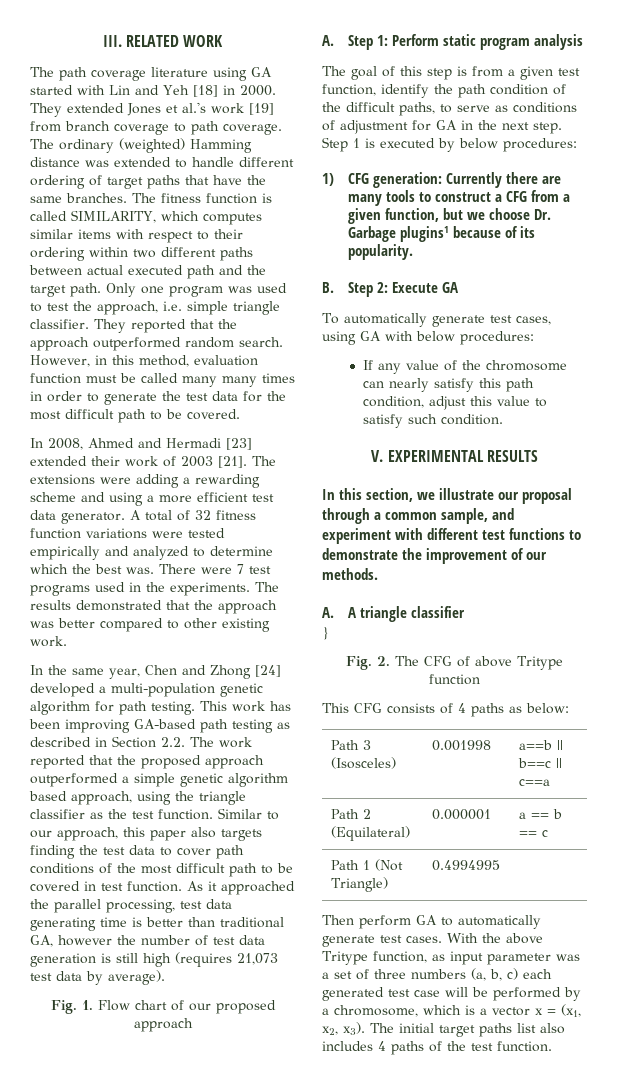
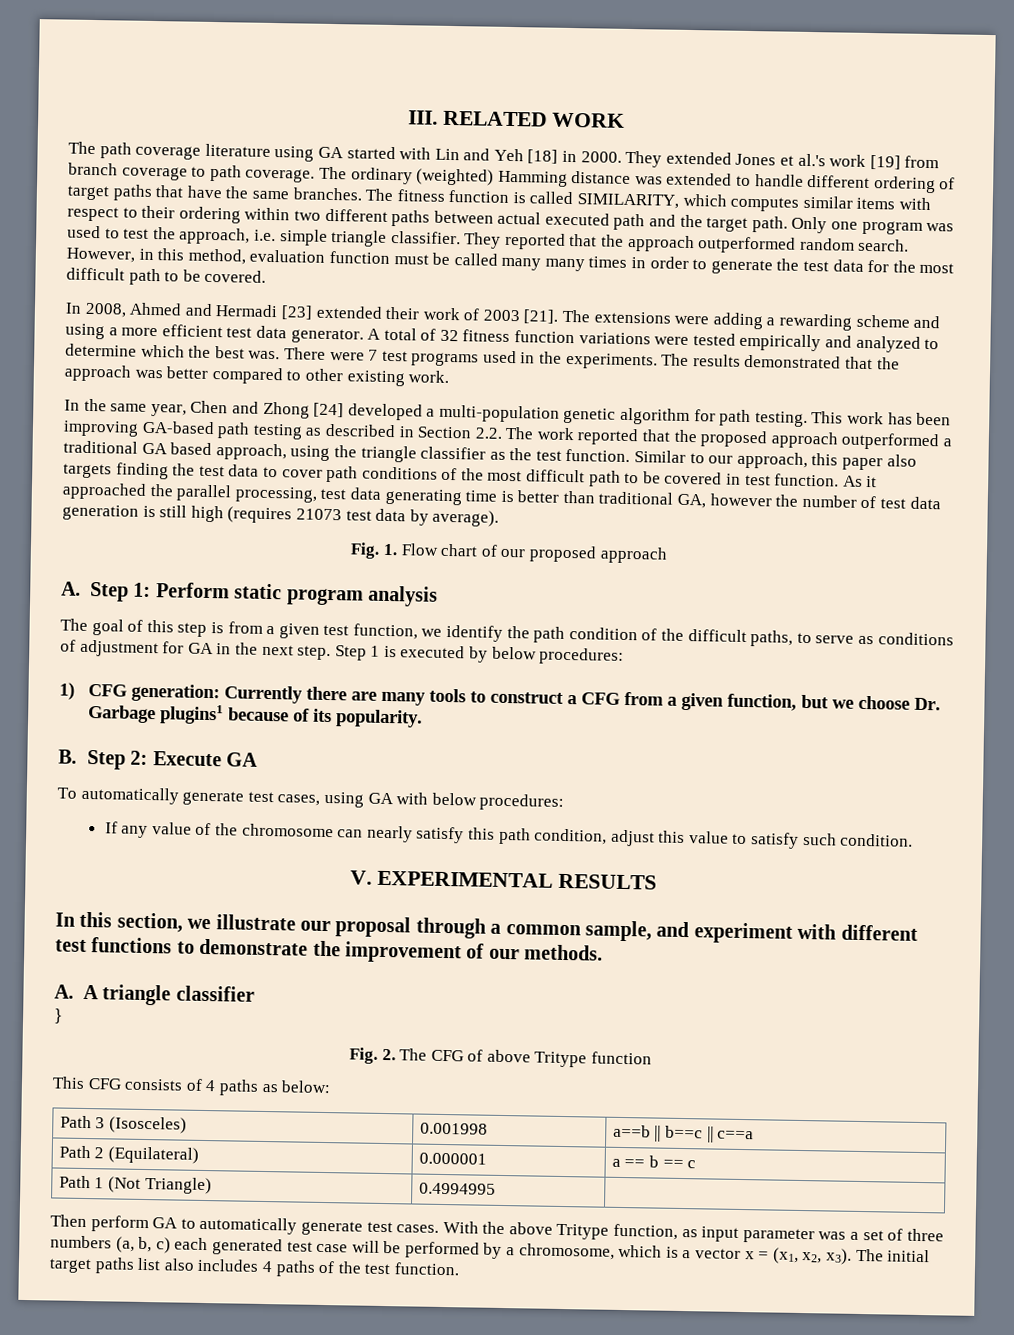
- This work has been improving GA-based path testing as described in Section 2.2. The work reported that the proposed approach outperformed a simple genetic algorithm based approach, using the triangle classifier as the test function.
+ This work has been improving GA-based path testing as described in Section 2.2. The work reported that the proposed approach outperformed a traditional GA based approach, using the triangle classifier as the test function.
- As it approached the parallel processing, test data generating time is better than traditional GA, however the number of test data generation is still high (requires 21,073 test data by average).
+ As it approached the parallel processing, test data generating time is better than traditional GA, however the number of test data generation is still high (requires 21073 test data by average).
- The goal of this step is from a given test function, identify the path condition of the difficult paths, to serve as conditions of adjustment for GA in the next step.
+ The goal of this step is from a given test function, we identify the path condition of the difficult paths, to serve as conditions of adjustment for GA in the next step.

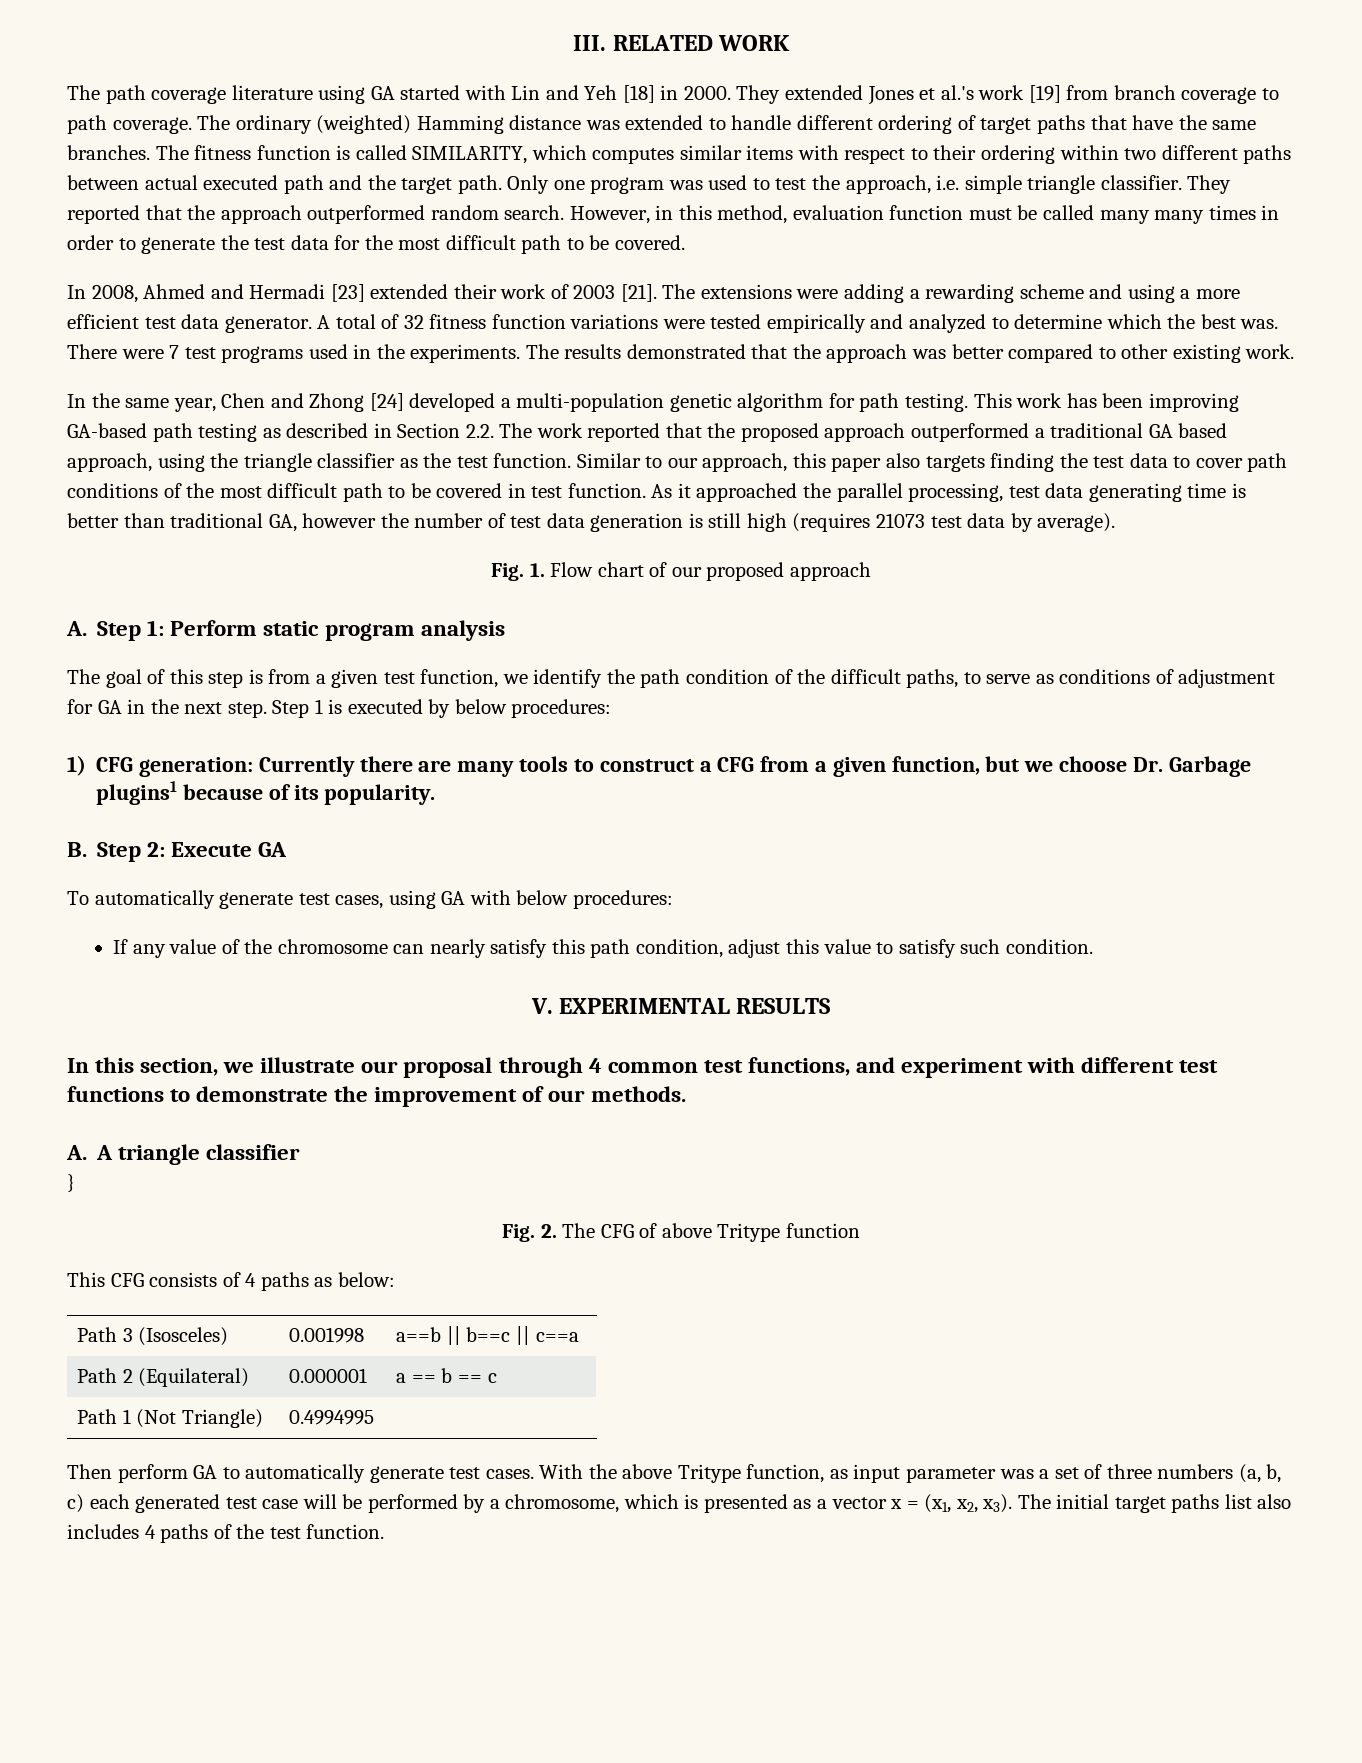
- In this section, we illustrate our proposal through a common sample, and experiment with different test functions to demonstrate the improvement of our methods.
+ In this section, we illustrate our proposal through 4 common test functions, and experiment with different test functions to demonstrate the improvement of our methods.
- With the above Tritype function, as input parameter was a set of three numbers (a, b, c) each generated test case will be performed by a chromosome, which is a vector x = (x1, x2, x3).
+ With the above Tritype function, as input parameter was a set of three numbers (a, b, c) each generated test case will be performed by a chromosome, which is presented as a vector x = (x1, x2, x3).

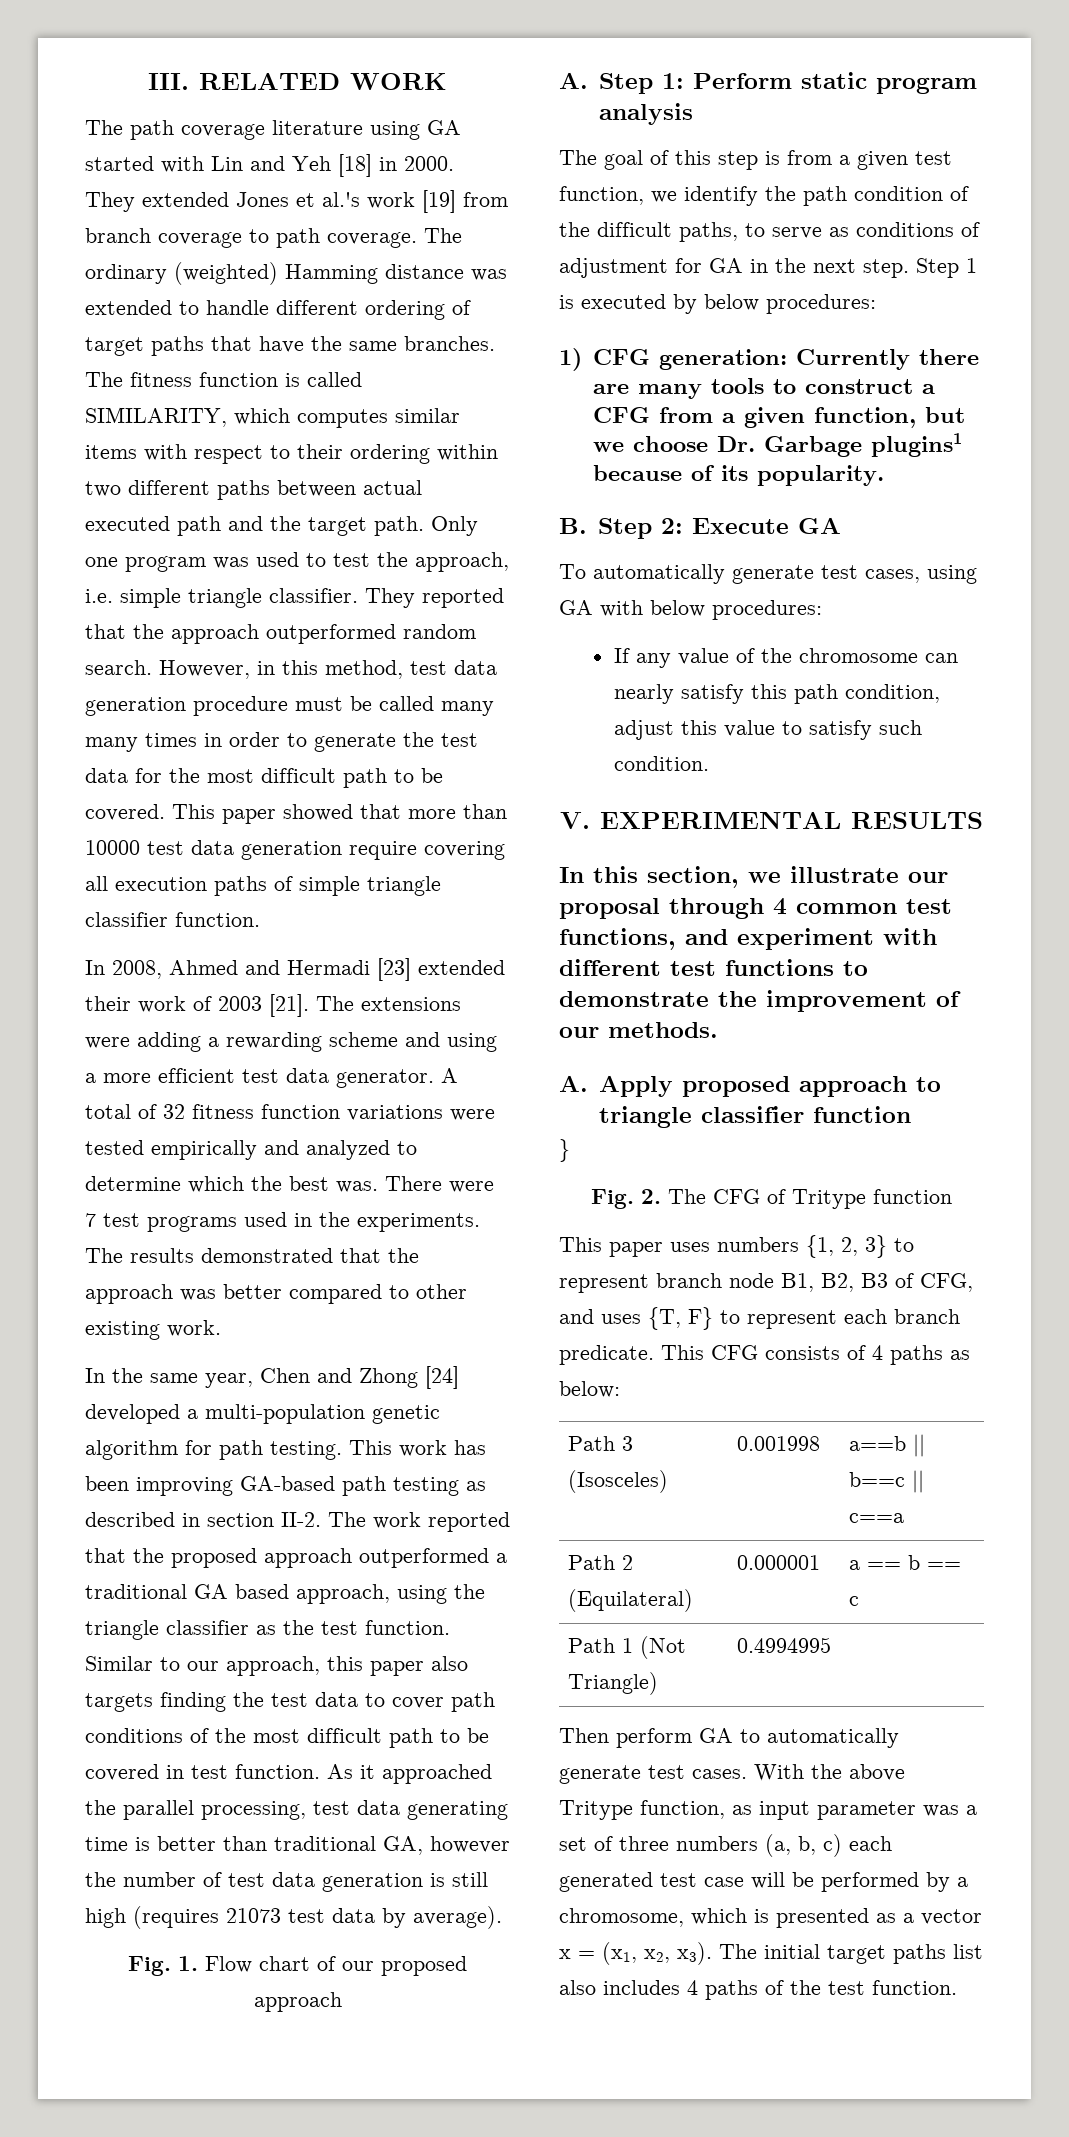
- However, in this method, evaluation function must be called many many times in order to generate the test data for the most difficult path to be covered.
+ However, in this method, test data generation procedure must be called many many times in order to generate the test data for the most difficult path to be covered. This paper showed that more than 10000 test data generation require covering all execution paths of simple triangle classifier function.
- This work has been improving GA-based path testing as described in Section 2.2. The work reported that the proposed approach outperformed a traditional GA based approach, using the triangle classifier as the test function.
+ This work has been improving GA-based path testing as described in section II-2. The work reported that the proposed approach outperformed a traditional GA based approach, using the triangle classifier as the test function.
- A. A triangle classifier
+ A. Apply proposed approach to triangle classifier function
- Fig. 2. The CFG of above Tritype function
+ Fig. 2. The CFG of Tritype function
- This CFG consists of 4 paths as below:
+ This paper uses numbers {1, 2, 3} to represent branch node B1, B2, B3 of CFG, and uses {T, F} to represent each branch predicate. This CFG consists of 4 paths as below:

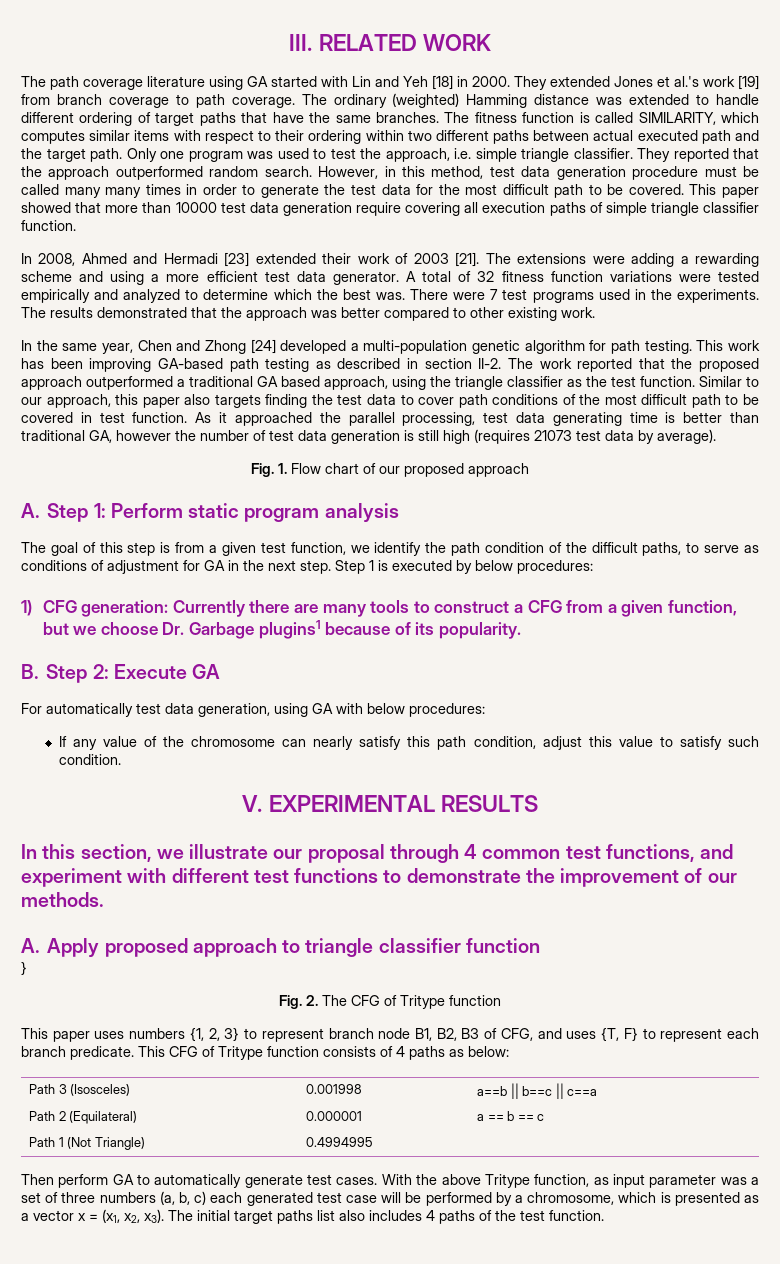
- To automatically generate test cases, using GA with below procedures:
+ For automatically test data generation, using GA with below procedures:
- This CFG consists of 4 paths as below:
+ This CFG of Tritype function consists of 4 paths as below:

